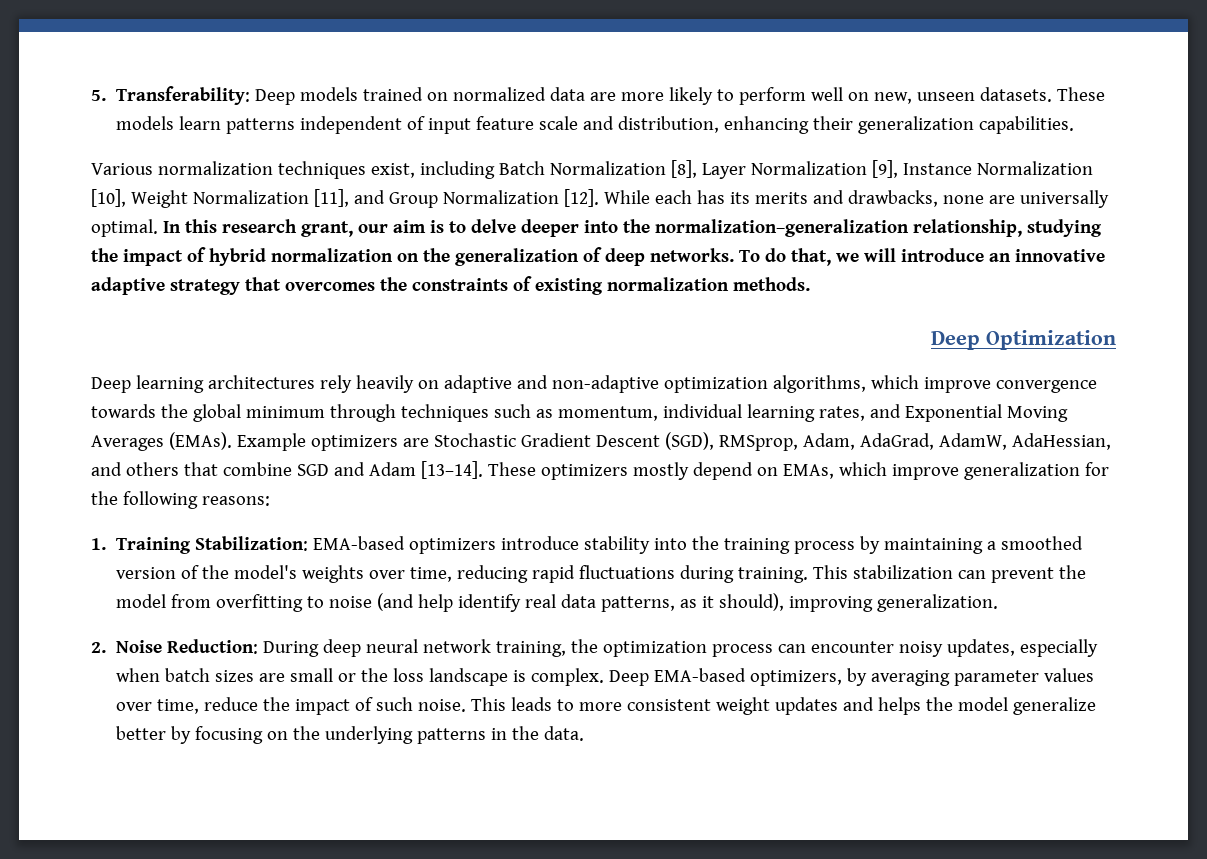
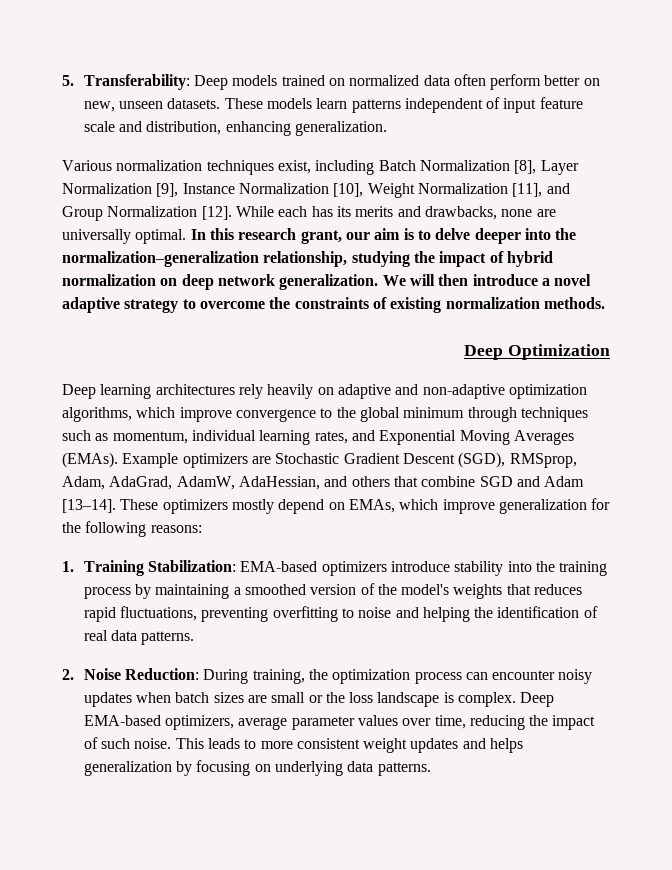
- 5. Transferability: Deep models trained on normalized data are more likely to perform well on new, unseen datasets.
+ 5. Transferability: Deep models trained on normalized data often perform better on new, unseen datasets.
- These models learn patterns independent of input feature scale and distribution, enhancing their generalization capabilities.
+ These models learn patterns independent of input feature scale and distribution, enhancing generalization.
- In this research grant, our aim is to delve deeper into the normalization–generalization relationship, studying the impact of hybrid normalization on the generalization of deep networks. To do that, we will introduce an innovative adaptive strategy that overcomes the constraints of existing normalization methods.
+ In this research grant, our aim is to delve deeper into the normalization–generalization relationship, studying the impact of hybrid normalization on deep network generalization. We will then introduce a novel adaptive strategy to overcome the constraints of existing normalization methods.
- Deep learning architectures rely heavily on adaptive and non-adaptive optimization algorithms, which improve convergence towards the global minimum through techniques such as momentum, individual learning rates, and Exponential Moving Averages (EMAs).
+ Deep learning architectures rely heavily on adaptive and non-adaptive optimization algorithms, which improve convergence to the global minimum through techniques such as momentum, individual learning rates, and Exponential Moving Averages (EMAs).
- 1. Training Stabilization: EMA-based optimizers introduce stability into the training process by maintaining a smoothed version of the model's weights over time, reducing rapid fluctuations during training. This stabilization can prevent the model from overfitting to noise (and help identify real data patterns, as it should), improving generalization.
+ 1. Training Stabilization: EMA-based optimizers introduce stability into the training process by maintaining a smoothed version of the model's weights that reduces rapid fluctuations, preventing overfitting to noise and helping the identification of real data patterns.
- 2. Noise Reduction: During deep neural network training, the optimization process can encounter noisy updates, especially when batch sizes are small or the loss landscape is complex.
+ 2. Noise Reduction: During training, the optimization process can encounter noisy updates when batch sizes are small or the loss landscape is complex.
- Deep EMA-based optimizers, by averaging parameter values over time, reduce the impact of such noise.
+ Deep EMA-based optimizers, average parameter values over time, reducing the impact of such noise.
- This leads to more consistent weight updates and helps the model generalize better by focusing on the underlying patterns in the data.
+ This leads to more consistent weight updates and helps generalization by focusing on underlying data patterns.

